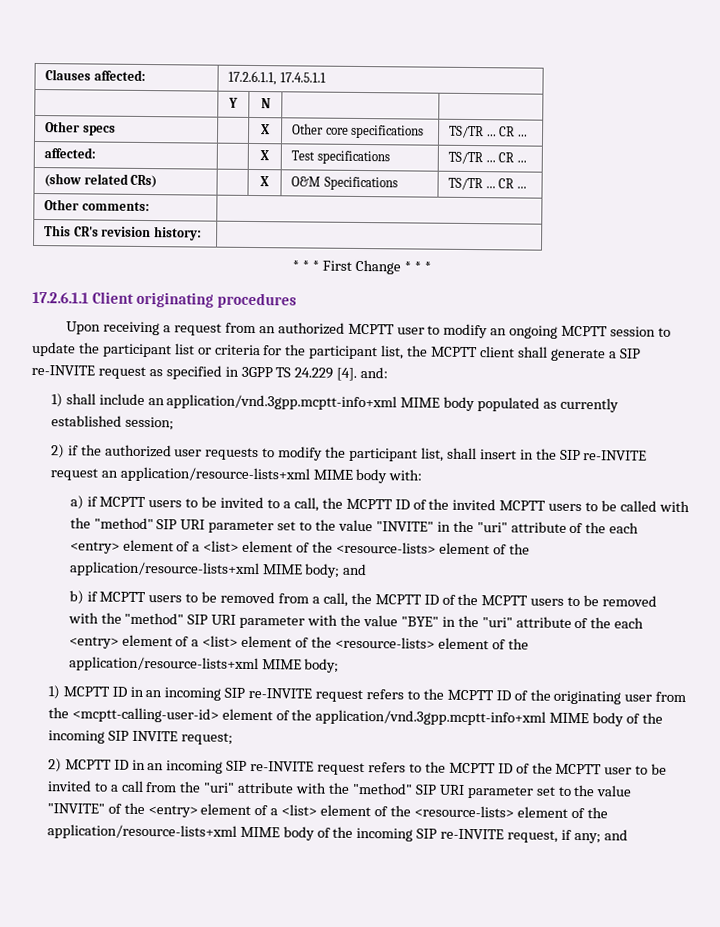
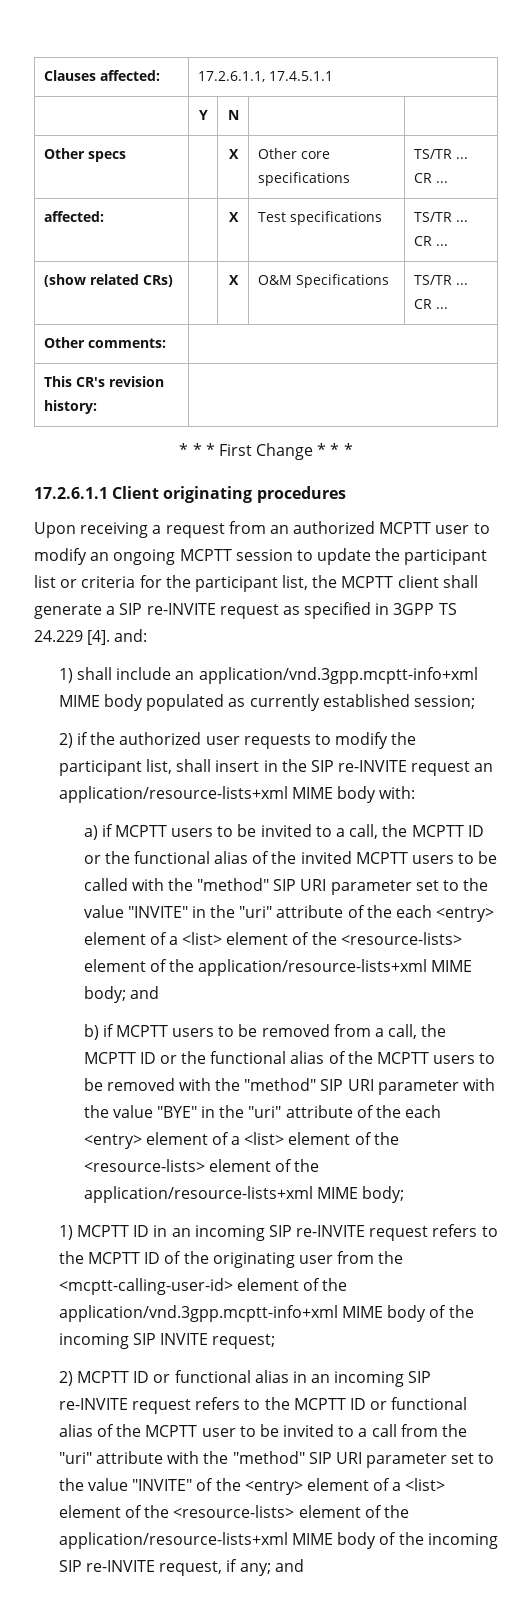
- a) if MCPTT users to be invited to a call, the MCPTT ID of the invited MCPTT users to be called with the "method" SIP URI parameter set to the value "INVITE" in the "uri" attribute of the each <entry> element of a <list> element of the <resource-lists> element of the application/resource-lists+xml MIME body; and
+ a) if MCPTT users to be invited to a call, the MCPTT ID or the functional alias of the invited MCPTT users to be called with the "method" SIP URI parameter set to the value "INVITE" in the "uri" attribute of the each <entry> element of a <list> element of the <resource-lists> element of the application/resource-lists+xml MIME body; and
- b) if MCPTT users to be removed from a call, the MCPTT ID of the MCPTT users to be removed with the "method" SIP URI parameter with the value "BYE" in the "uri" attribute of the each <entry> element of a <list> element of the <resource-lists> element of the application/resource-lists+xml MIME body;
+ b) if MCPTT users to be removed from a call, the MCPTT ID or the functional alias of the MCPTT users to be removed with the "method" SIP URI parameter with the value "BYE" in the "uri" attribute of the each <entry> element of a <list> element of the <resource-lists> element of the application/resource-lists+xml MIME body;
- 2) MCPTT ID in an incoming SIP re-INVITE request refers to the MCPTT ID of the MCPTT user to be invited to a call from the "uri" attribute with the "method" SIP URI parameter set to the value "INVITE" of the <entry> element of a <list> element of the <resource-lists> element of the application/resource-lists+xml MIME body of the incoming SIP re-INVITE request, if any;
+ 2) MCPTT ID or functional alias in an incoming SIP re-INVITE request refers to the MCPTT ID or functional alias of the MCPTT user to be invited to a call from the "uri" attribute with the "method" SIP URI parameter set to the value "INVITE" of the <entry> element of a <list> element of the <resource-lists> element of the application/resource-lists+xml MIME body of the incoming SIP re-INVITE request, if any;

